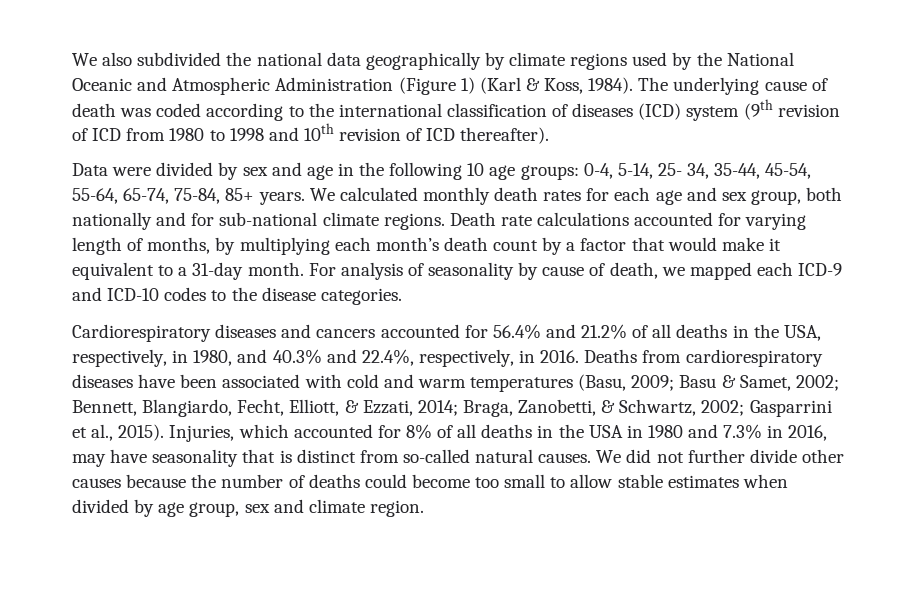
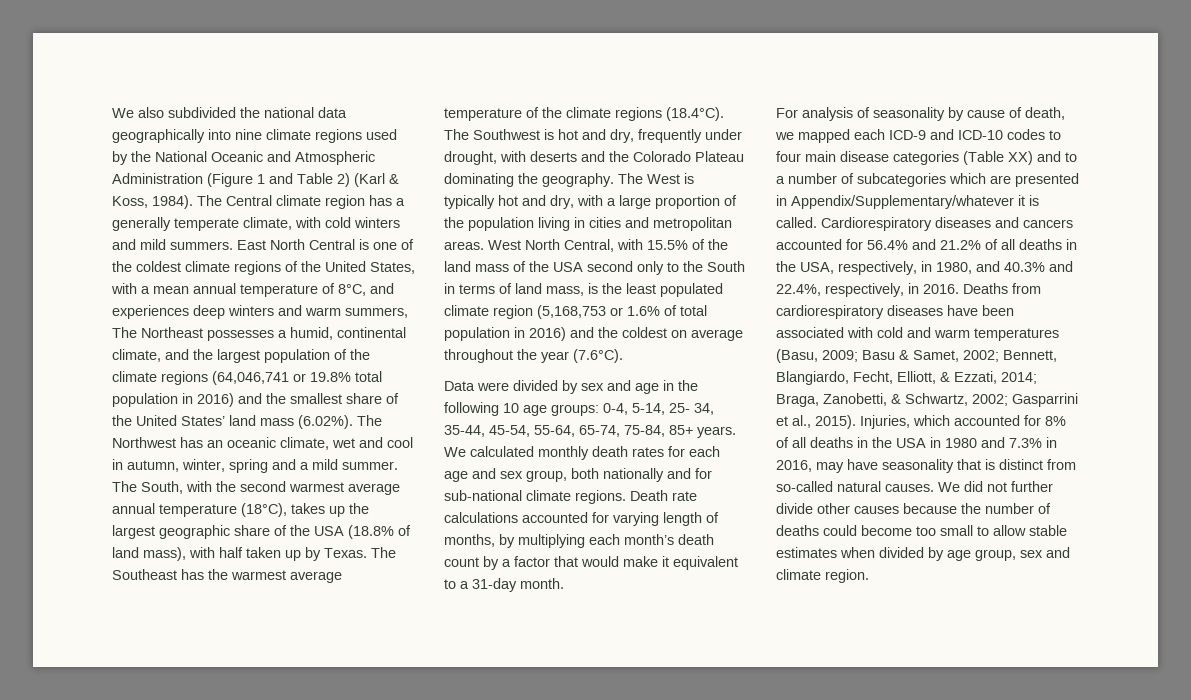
- We also subdivided the national data geographically by climate regions used by the National Oceanic and Atmospheric Administration (Figure 1) (Karl & Koss, 1984).
+ We also subdivided the national data geographically into nine climate regions used by the National Oceanic and Atmospheric Administration (Figure 1 and Table 2) (Karl & Koss, 1984).
- The underlying cause of death was coded according to the international classification of diseases (ICD) system (9th revision of ICD from 1980 to 1998 and 10th revision of ICD thereafter).
+ The Central climate region has a generally temperate climate, with cold winters and mild summers. East North Central is one of the coldest climate regions of the United States, with a mean annual temperature of 8°C, and experiences deep winters and warm summers, The Northeast possesses a humid, continental climate, and the largest population of the climate regions (64,046,741 or 19.8% total population in 2016) and the smallest share of the United States’ land mass (6.02%). The Northwest has an oceanic climate, wet and cool in autumn, winter, spring and a mild summer. The South, with the second warmest average annual temperature (18°C), takes up the largest geographic share of the USA (18.8% of land mass), with half taken up by Texas. The Southeast has the warmest average temperature of the climate regions (18.4°C). The Southwest is hot and dry, frequently under drought, with deserts and the Colorado Plateau dominating the geography. The West is typically hot and dry, with a large proportion of the population living in cities and metropolitan areas. West North Central, with 15.5% of the land mass of the USA second only to the South in terms of land mass, is the least populated climate region (5,168,753 or 1.6% of total population in 2016) and the coldest on average throughout the year (7.6°C).
- Death rate calculations accounted for varying length of months, by multiplying each month’s death count by a factor that would make it equivalent to a 31-day month. For analysis of seasonality by cause of death, we mapped each ICD-9 and ICD-10 codes to the disease categories.
- Cardiorespiratory diseases and cancers accounted for 56.4% and 21.2% of all deaths in the USA, respectively, in 1980, and 40.3% and 22.4%, respectively, in 2016.
+ Death rate calculations accounted for varying length of months, by multiplying each month’s death count by a factor that would make it equivalent to a 31-day month.
+ For analysis of seasonality by cause of death, we mapped each ICD-9 and ICD-10 codes to four main disease categories (Table XX) and to a number of subcategories which are presented in Appendix/Supplementary/whatever it is called. Cardiorespiratory diseases and cancers accounted for 56.4% and 21.2% of all deaths in the USA, respectively, in 1980, and 40.3% and 22.4%, respectively, in 2016.

